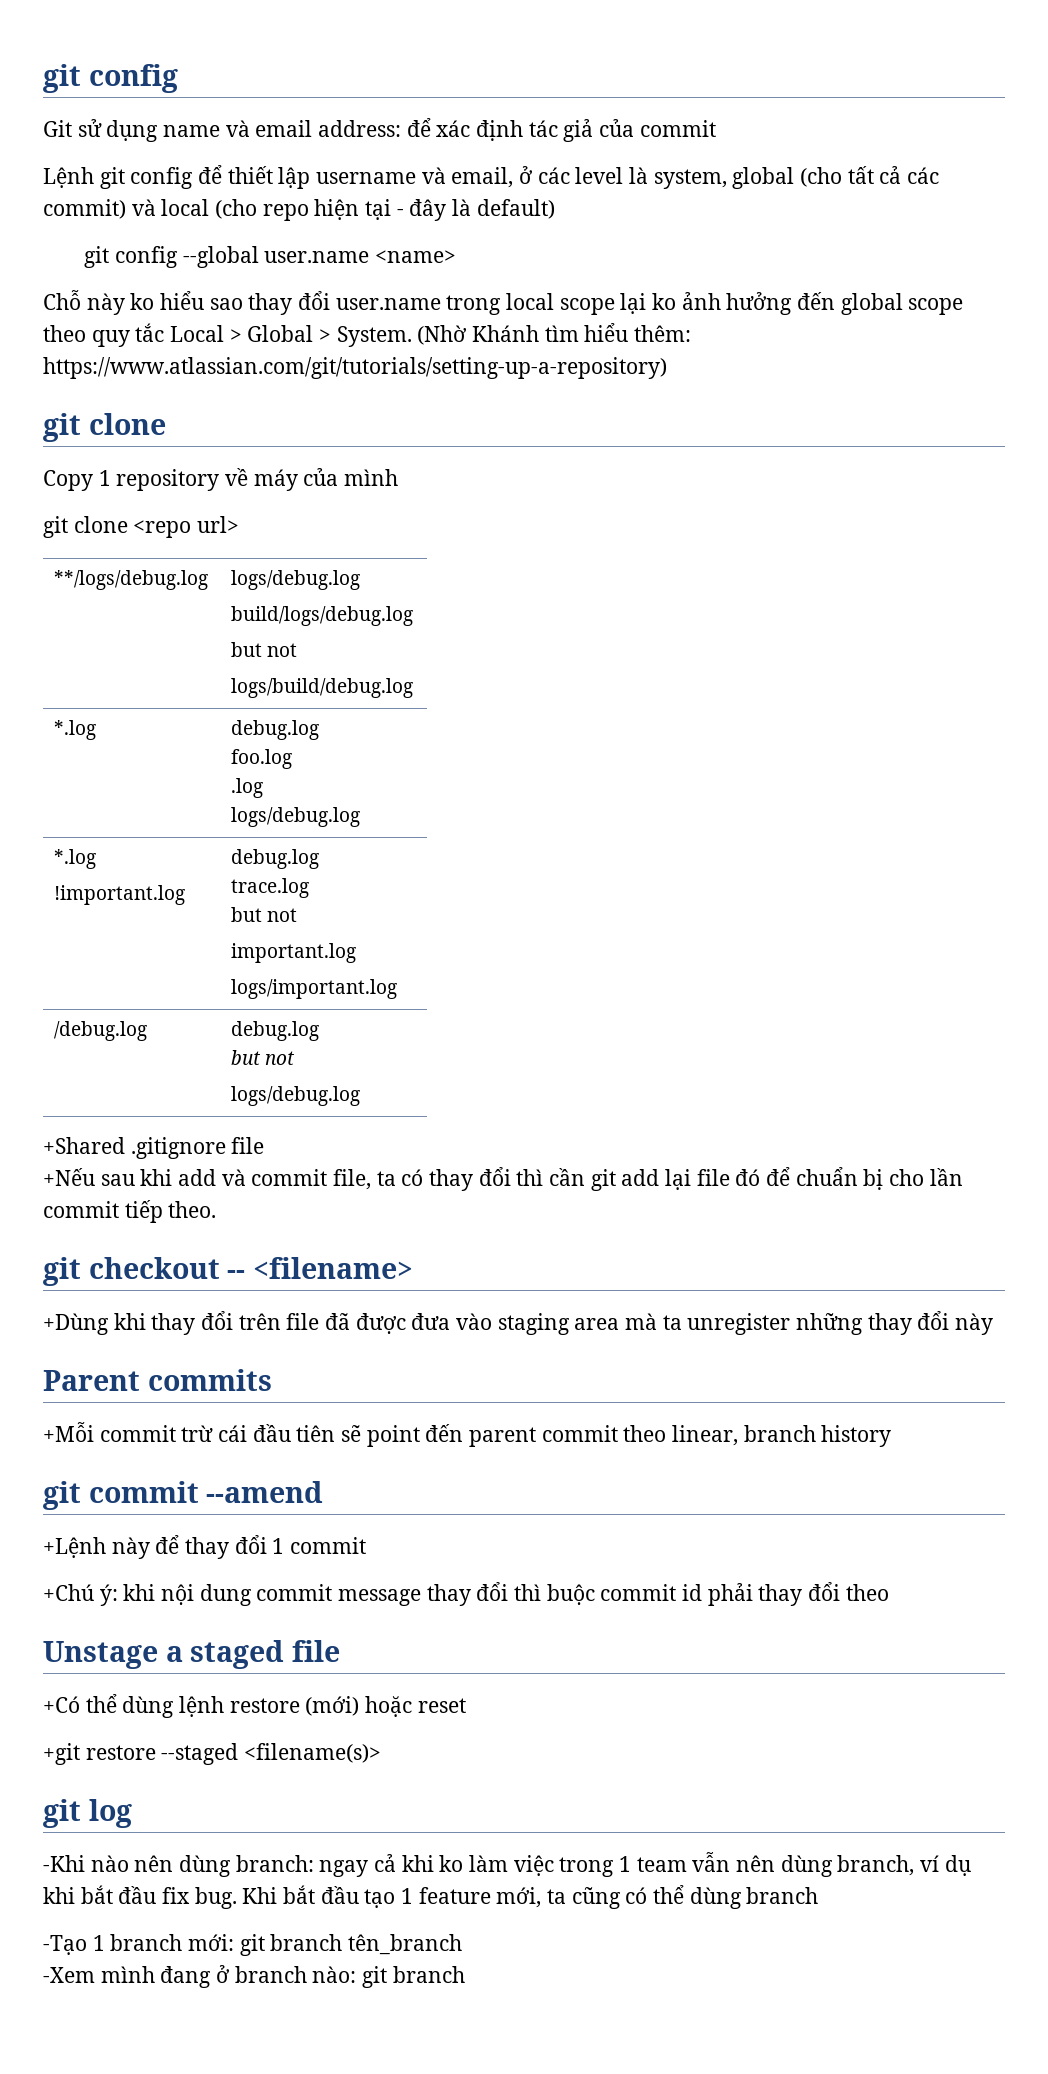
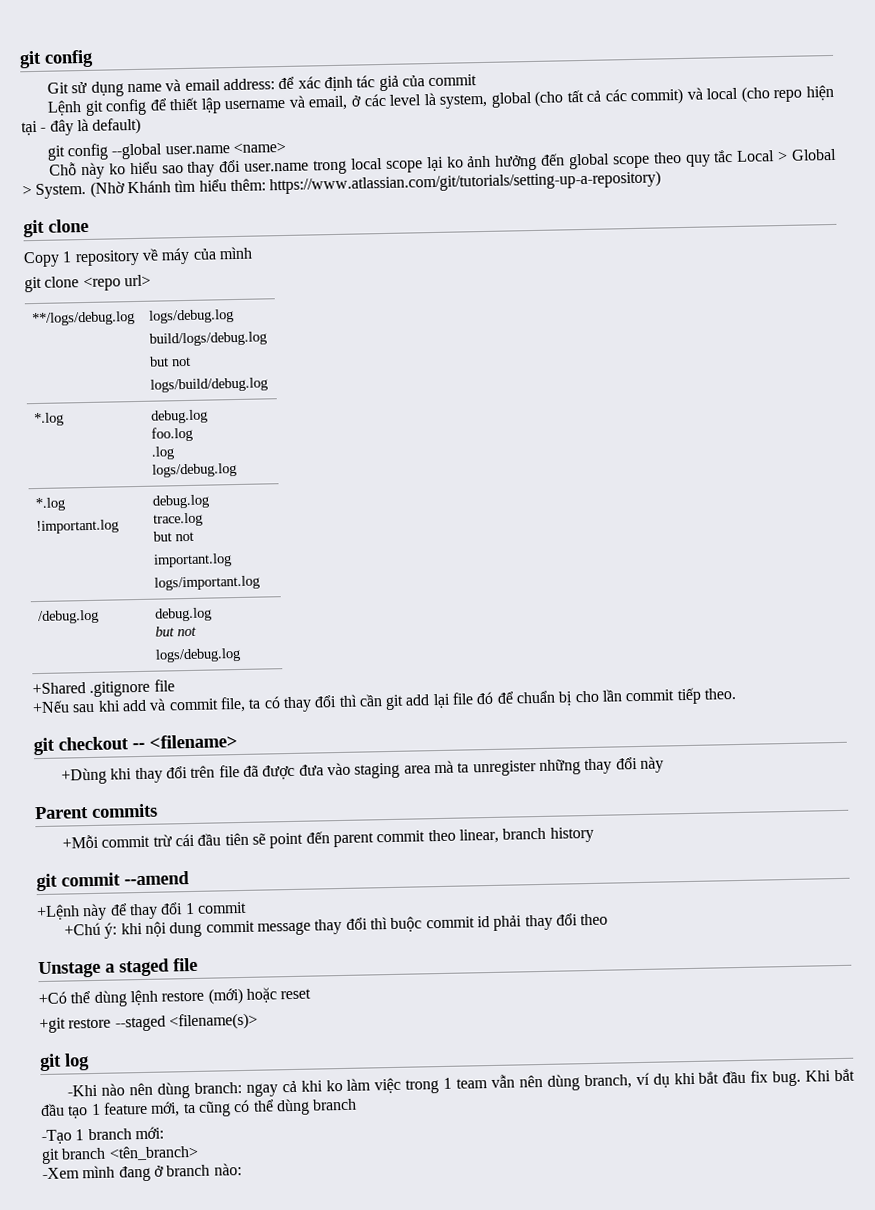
- -Tạo 1 branch mới: git branch tên_branch
+ -Tạo 1 branch mới:
+ git branch <tên_branch>
- -Xem mình đang ở branch nào: git branch
+ -Xem mình đang ở branch nào:

